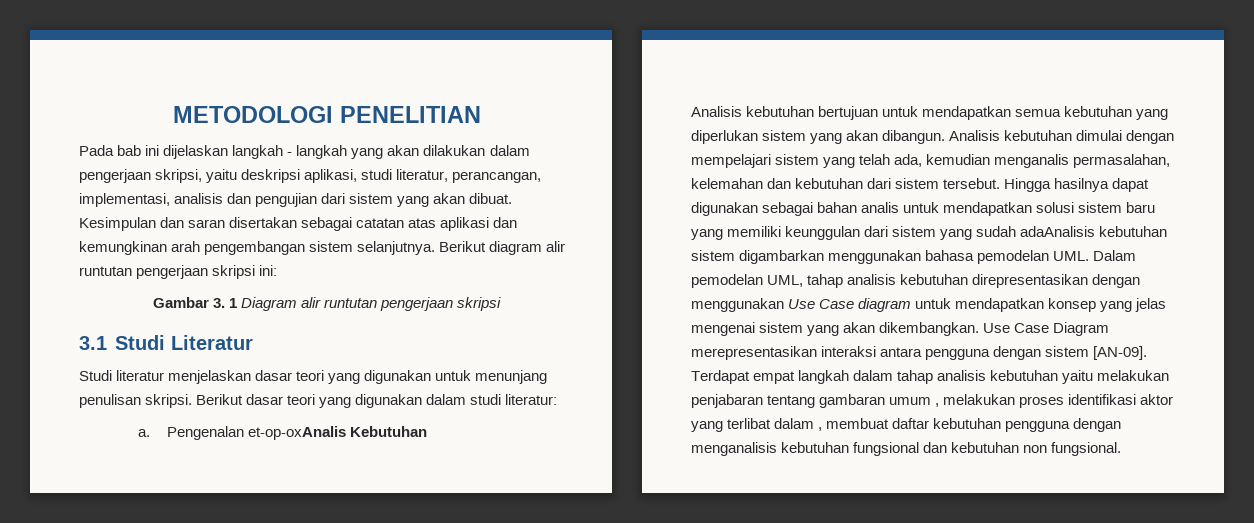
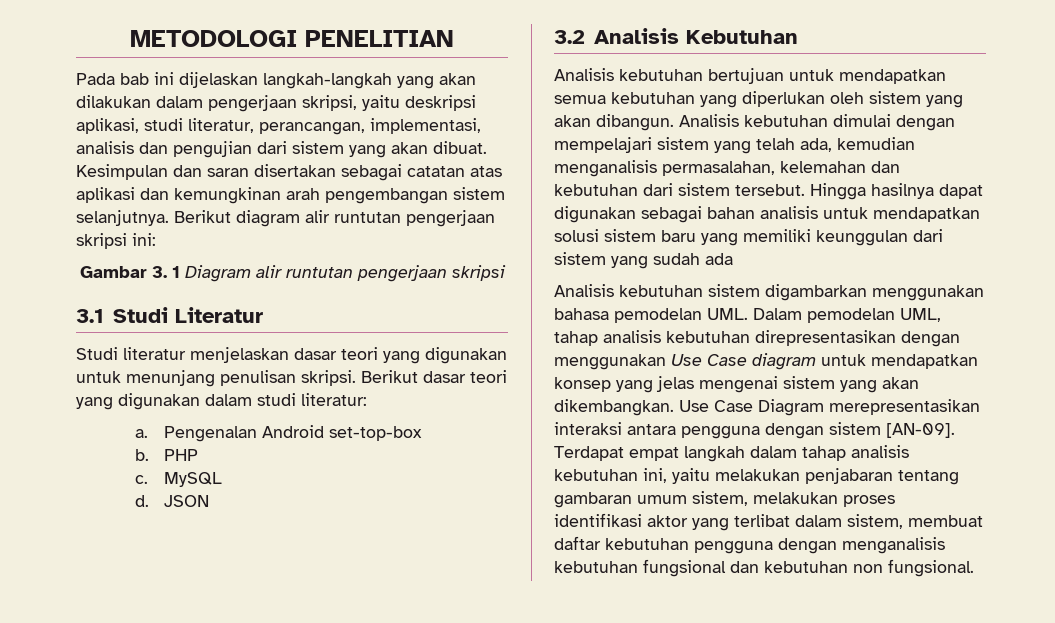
- Pada bab ini dijelaskan langkah - langkah yang akan dilakukan dalam pengerjaan skripsi, yaitu deskripsi aplikasi, studi literatur, perancangan, implementasi, analisis dan pengujian dari sistem yang akan dibuat.
+ Pada bab ini dijelaskan langkah-langkah yang akan dilakukan dalam pengerjaan skripsi, yaitu deskripsi aplikasi, studi literatur, perancangan, implementasi, analisis dan pengujian dari sistem yang akan dibuat.
- Pengenalan et-op-oxAnalis Kebutuhan
+ Pengenalan Android set-top-box
+ b. PHP
+ c. MySQL
+ d. JSON
+ 3.2 Analisis Kebutuhan
- Analisis kebutuhan bertujuan untuk mendapatkan semua kebutuhan yang diperlukan sistem yang akan dibangun.
+ Analisis kebutuhan bertujuan untuk mendapatkan semua kebutuhan yang diperlukan oleh sistem yang akan dibangun.
- Analisis kebutuhan dimulai dengan mempelajari sistem yang telah ada, kemudian menganalis permasalahan, kelemahan dan kebutuhan dari sistem tersebut.
+ Analisis kebutuhan dimulai dengan mempelajari sistem yang telah ada, kemudian menganalisis permasalahan, kelemahan dan kebutuhan dari sistem tersebut.
- Hingga hasilnya dapat digunakan sebagai bahan analis untuk mendapatkan solusi sistem baru yang memiliki keunggulan dari sistem yang sudah adaAnalisis kebutuhan sistem digambarkan menggunakan bahasa pemodelan UML. Dalam pemodelan UML, tahap analisis kebutuhan direpresentasikan dengan menggunakan Use Case diagram untuk mendapatkan konsep yang jelas mengenai sistem yang akan dikembangkan.
+ Hingga hasilnya dapat digunakan sebagai bahan analisis untuk mendapatkan solusi sistem baru yang memiliki keunggulan dari sistem yang sudah ada
+ Analisis kebutuhan sistem digambarkan menggunakan bahasa pemodelan UML. Dalam pemodelan UML, tahap analisis kebutuhan direpresentasikan dengan menggunakan Use Case diagram untuk mendapatkan konsep yang jelas mengenai sistem yang akan dikembangkan.
- Terdapat empat langkah dalam tahap analisis kebutuhan yaitu melakukan penjabaran tentang gambaran umum , melakukan proses identifikasi aktor yang terlibat dalam , membuat daftar kebutuhan pengguna dengan menganalisis kebutuhan fungsional dan kebutuhan non fungsional.
+ Terdapat empat langkah dalam tahap analisis kebutuhan ini, yaitu melakukan penjabaran tentang gambaran umum sistem, melakukan proses identifikasi aktor yang terlibat dalam sistem, membuat daftar kebutuhan pengguna dengan menganalisis kebutuhan fungsional dan kebutuhan non fungsional.

